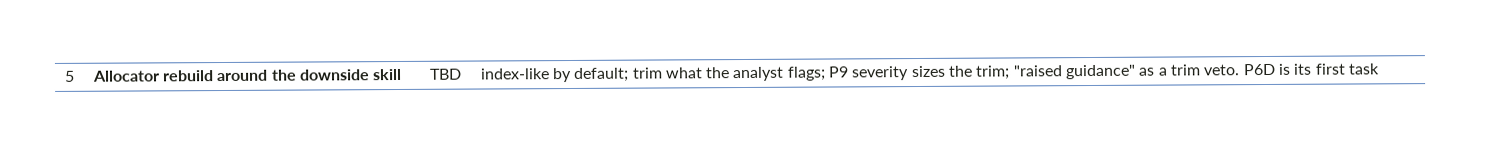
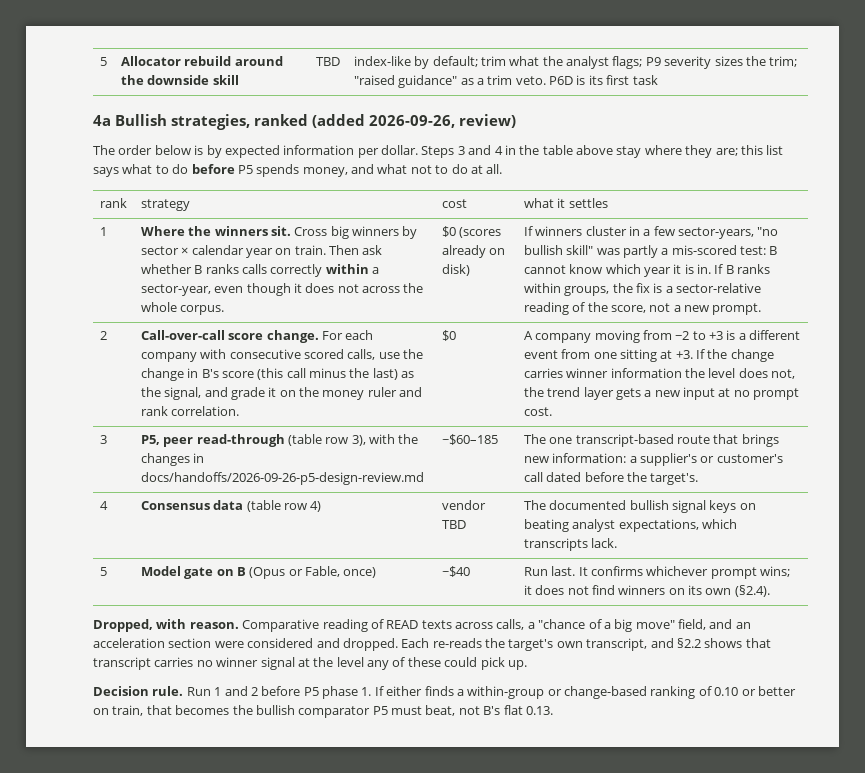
+ 4a Bullish strategies, ranked (added 2026-09-26, review)
+ The order below is by expected information per dollar. Steps 3 and 4 in the table above stay where they are; this list says what to do before P5 spends money, and what not to do at all.
+ rank | strategy | cost | what it settles
+ 1 | Where the winners sit. Cross big winners by sector × calendar year on train. Then ask whether B ranks calls correctly within a sector-year, even though it does not across the whole corpus. | $0 (scores already on disk) | If winners cluster in a few sector-years, "no bullish skill" was partly a mis-scored test: B cannot know which year it is in. If B ranks within groups, the fix is a sector-relative reading of the score, not a new prompt.
+ 2 | Call-over-call score change. For each company with consecutive scored calls, use the change in B's score (this call minus the last) as the signal, and grade it on the money ruler and rank correlation. | $0 | A company moving from −2 to +3 is a different event from one sitting at +3. If the change carries winner information the level does not, the trend layer gets a new input at no prompt cost.
+ 3 | P5, peer read-through (table row 3), with the changes in docs/handoffs/2026-09-26-p5-design-review.md | ~$60–185 | The one transcript-based route that brings new information: a supplier's or customer's call dated before the target's.
+ 4 | Consensus data (table row 4) | vendor TBD | The documented bullish signal keys on beating analyst expectations, which transcripts lack.
+ 5 | Model gate on B (Opus or Fable, once) | ~$40 | Run last. It confirms whichever prompt wins; it does not find winners on its own (§2.4).
+ Dropped, with reason. Comparative reading of READ texts across calls, a "chance of a big move" field, and an acceleration section were considered and dropped. Each re-reads the target's own transcript, and §2.2 shows that transcript carries no winner signal at the level any of these could pick up.
+ Decision rule. Run 1 and 2 before P5 phase 1. If either finds a within-group or change-based ranking of 0.10 or better on train, that becomes the bullish comparator P5 must beat, not B's flat 0.13.

